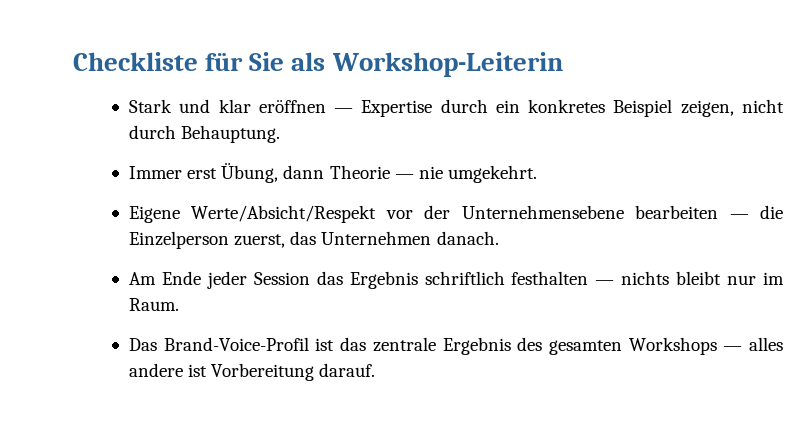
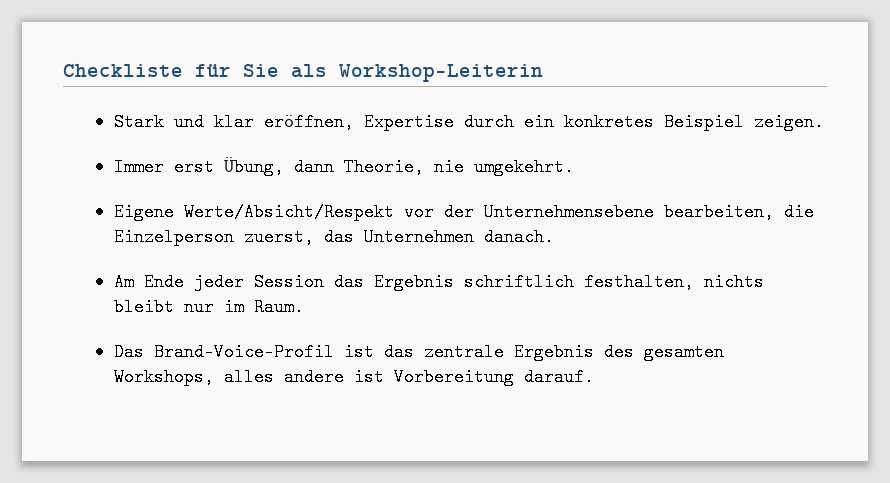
- Stark und klar eröffnen — Expertise durch ein konkretes Beispiel zeigen, nicht durch Behauptung.
+ Stark und klar eröffnen, Expertise durch ein konkretes Beispiel zeigen.
- Immer erst Übung, dann Theorie — nie umgekehrt.
+ Immer erst Übung, dann Theorie, nie umgekehrt.
- Eigene Werte/Absicht/Respekt vor der Unternehmensebene bearbeiten — die Einzelperson zuerst, das Unternehmen danach.
+ Eigene Werte/Absicht/Respekt vor der Unternehmensebene bearbeiten, die Einzelperson zuerst, das Unternehmen danach.
- Am Ende jeder Session das Ergebnis schriftlich festhalten — nichts bleibt nur im Raum.
+ Am Ende jeder Session das Ergebnis schriftlich festhalten, nichts bleibt nur im Raum.
- Das Brand-Voice-Profil ist das zentrale Ergebnis des gesamten Workshops — alles andere ist Vorbereitung darauf.
+ Das Brand-Voice-Profil ist das zentrale Ergebnis des gesamten Workshops, alles andere ist Vorbereitung darauf.

